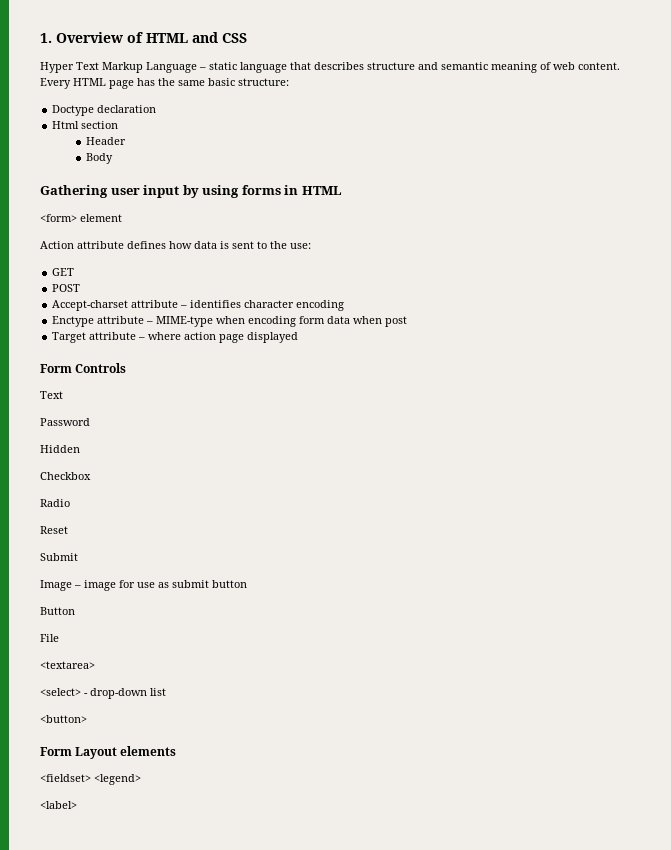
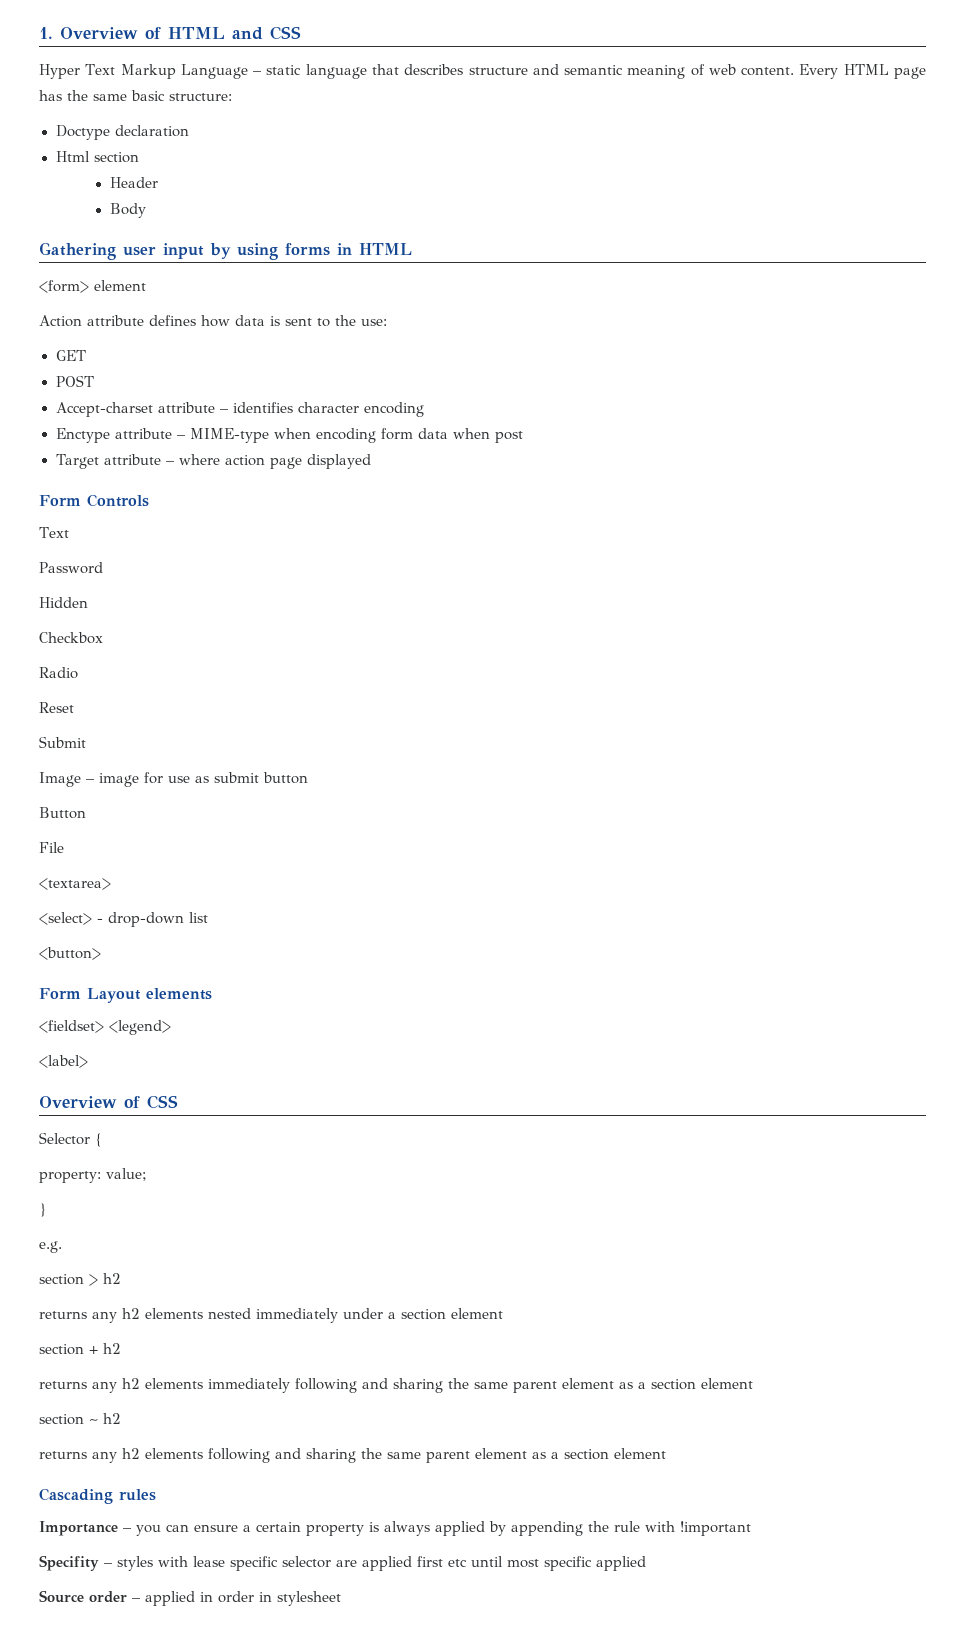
+ Overview of CSS
+ Selector {
+ property: value;
+ }
+ e.g.
+ section > h2
+ returns any h2 elements nested immediately under a section element
+ section + h2
+ returns any h2 elements immediately following and sharing the same parent element as a section element
+ section ~ h2
+ returns any h2 elements following and sharing the same parent element as a section element
+ Cascading rules
+ Importance – you can ensure a certain property is always applied by appending the rule with !important
+ Specifity – styles with lease specific selector are applied first etc until most specific applied
+ Source order – applied in order in stylesheet

